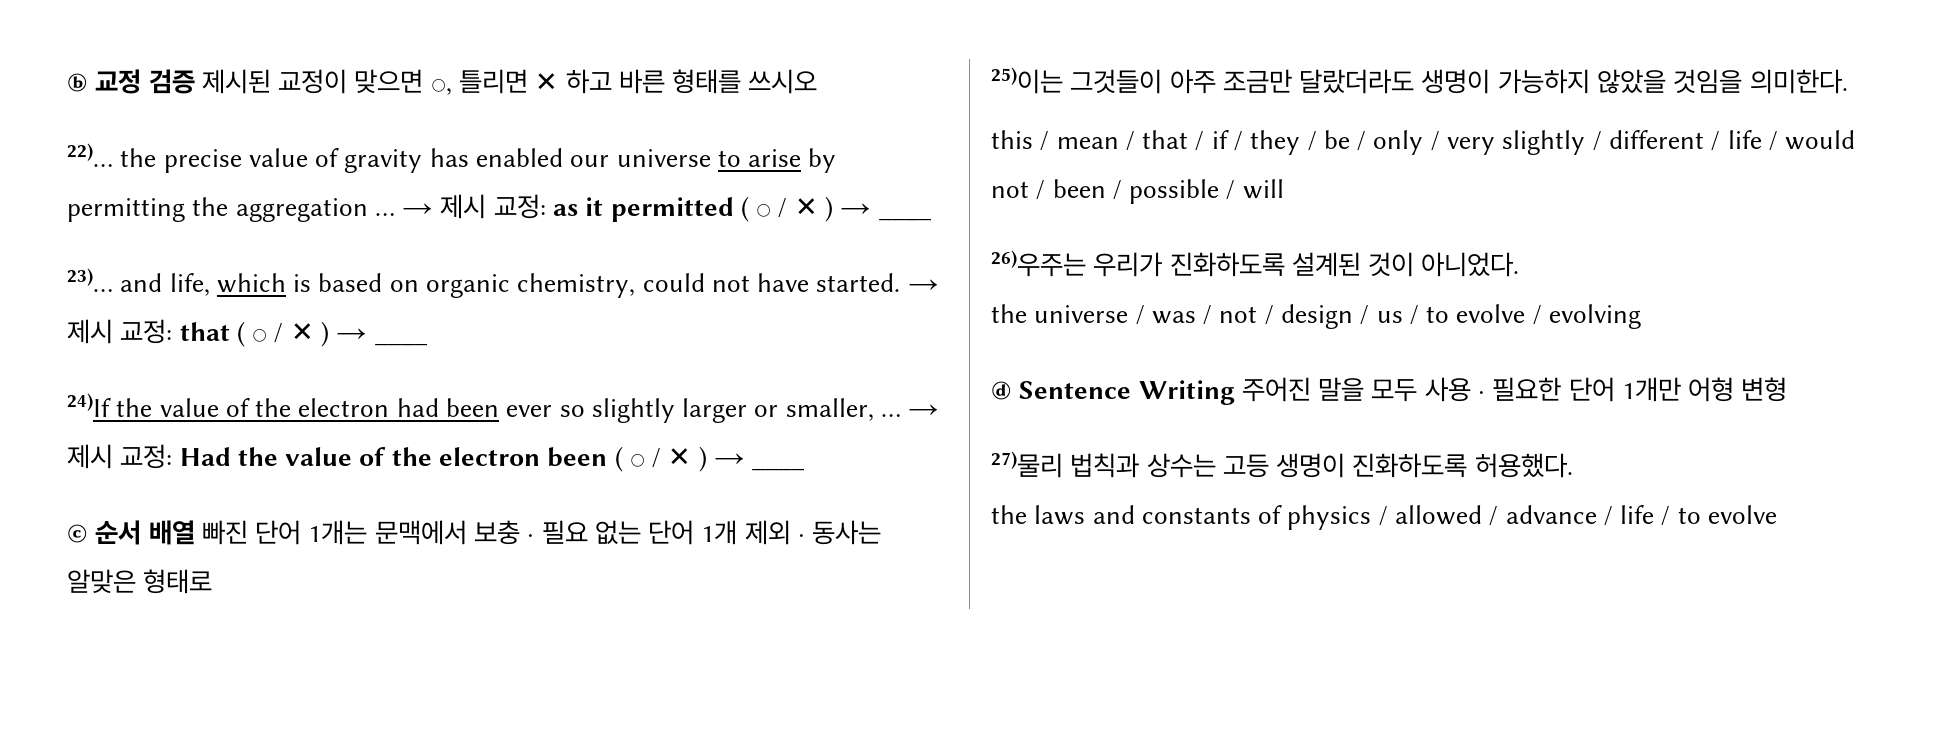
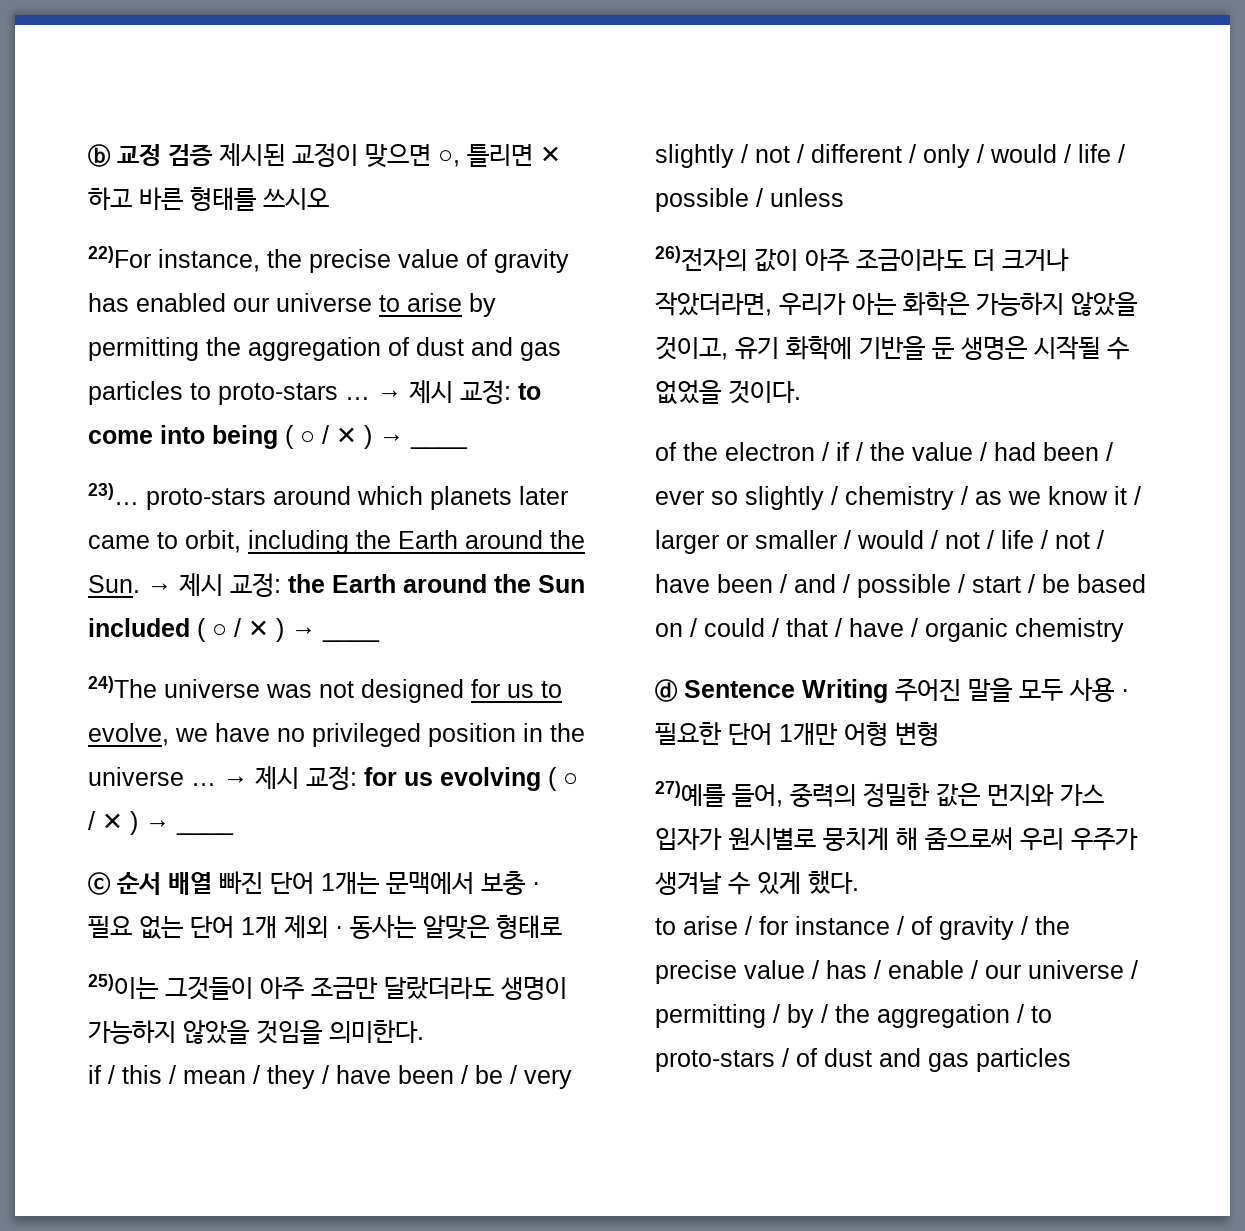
- 22)… the precise value of gravity has enabled our universe to arise by permitting the aggregation … → 제시 교정: as it permitted ( ○ / ✕ ) → ____
+ 22)For instance, the precise value of gravity has enabled our universe to arise by permitting the aggregation of dust and gas particles to proto-stars … → 제시 교정: to come into being ( ○ / ✕ ) → ____
- 23)… and life, which is based on organic chemistry, could not have started. → 제시 교정: that ( ○ / ✕ ) → ____
- 24)If the value of the electron had been ever so slightly larger or smaller, … → 제시 교정: Had the value of the electron been ( ○ / ✕ ) → ____
+ 23)… proto-stars around which planets later came to orbit, including the Earth around the Sun. → 제시 교정: the Earth around the Sun included ( ○ / ✕ ) → ____
+ 24)The universe was not designed for us to evolve, we have no privileged position in the universe … → 제시 교정: for us evolving ( ○ / ✕ ) → ____
- this / mean / that / if / they / be / only / very slightly / different / life / would not / been / possible / will
- 26)우주는 우리가 진화하도록 설계된 것이 아니었다.
- the universe / was / not / design / us / to evolve / evolving
+ if / this / mean / they / have been / be / very slightly / not / different / only / would / life / possible / unless
+ 26)전자의 값이 아주 조금이라도 더 크거나 작았더라면, 우리가 아는 화학은 가능하지 않았을 것이고, 유기 화학에 기반을 둔 생명은 시작될 수 없었을 것이다.
+ of the electron / if / the value / had been / ever so slightly / chemistry / as we know it / larger or smaller / would / not / life / not / have been / and / possible / start / be based on / could / that / have / organic chemistry
- 27)물리 법칙과 상수는 고등 생명이 진화하도록 허용했다.
- the laws and constants of physics / allowed / advance / life / to evolve
+ 27)예를 들어, 중력의 정밀한 값은 먼지와 가스 입자가 원시별로 뭉치게 해 줌으로써 우리 우주가 생겨날 수 있게 했다.
+ to arise / for instance / of gravity / the precise value / has / enable / our universe / permitting / by / the aggregation / to proto-stars / of dust and gas particles

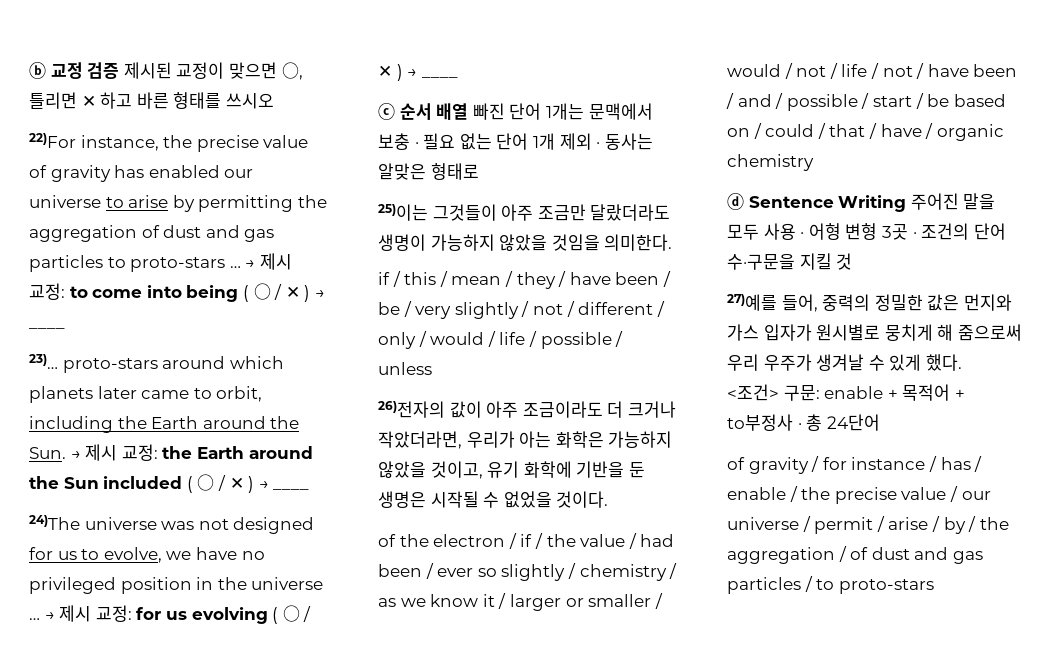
- ⓓ Sentence Writing 주어진 말을 모두 사용 · 필요한 단어 1개만 어형 변형
+ ⓓ Sentence Writing 주어진 말을 모두 사용 · 어형 변형 3곳 · 조건의 단어 수·구문을 지킬 것
- to arise / for instance / of gravity / the precise value / has / enable / our universe / permitting / by / the aggregation / to proto-stars / of dust and gas particles
+ <조건> 구문: enable + 목적어 + to부정사 · 총 24단어
+ of gravity / for instance / has / enable / the precise value / our universe / permit / arise / by / the aggregation / of dust and gas particles / to proto-stars

